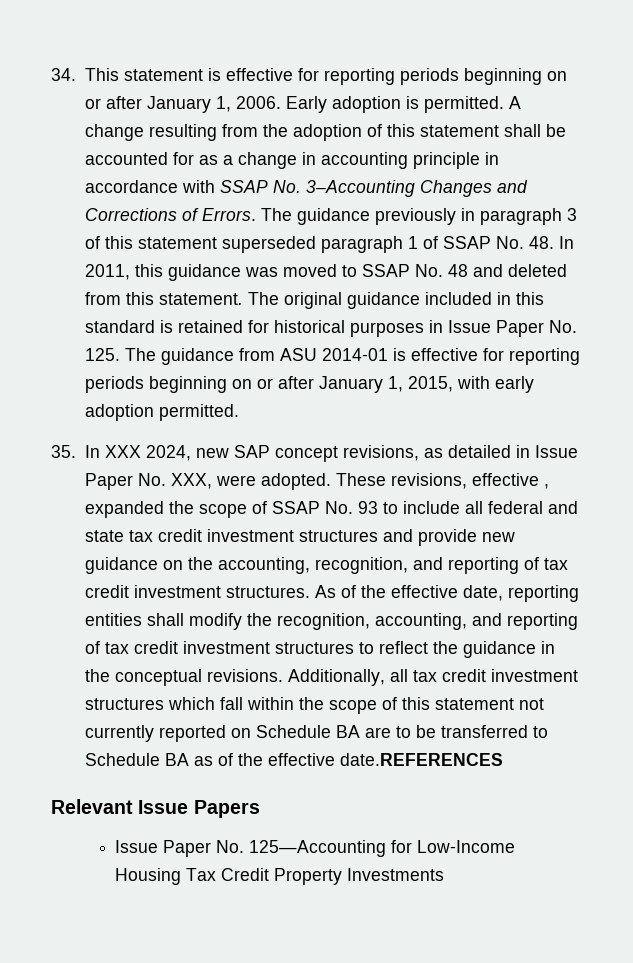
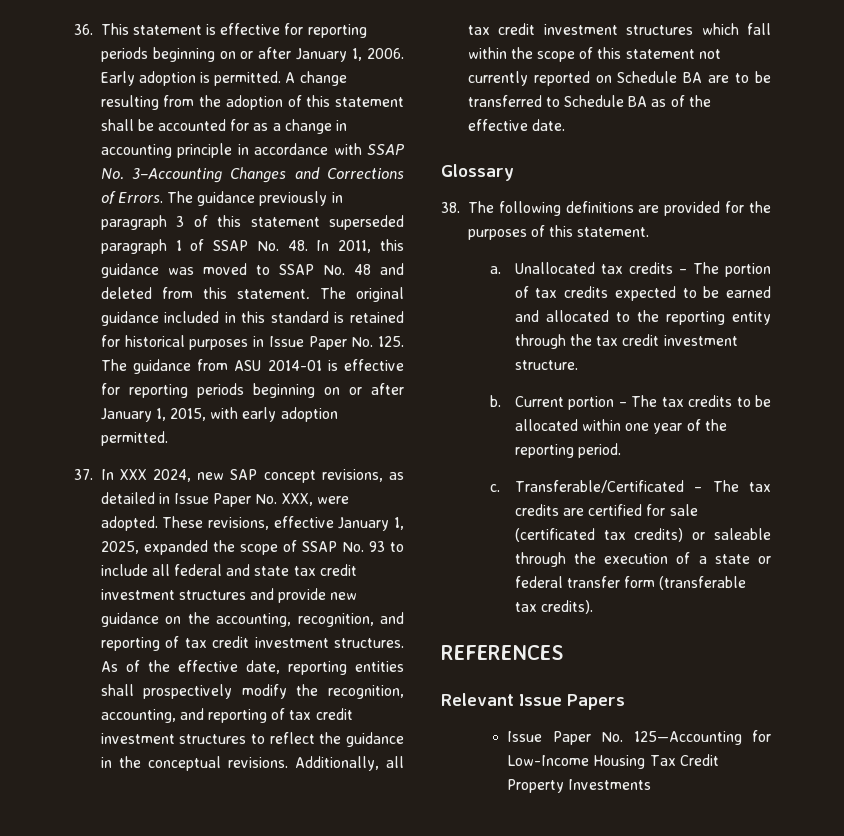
- 34. This statement is effective for reporting periods beginning on or after January 1, 2006.
+ 36. This statement is effective for reporting periods beginning on or after January 1, 2006.
- 35. In XXX 2024, new SAP concept revisions, as detailed in Issue Paper No. XXX, were adopted.
+ 37. In XXX 2024, new SAP concept revisions, as detailed in Issue Paper No. XXX, were adopted.
- These revisions, effective , expanded the scope of SSAP No. 93 to include all federal and state tax credit investment structures and provide new guidance on the accounting, recognition, and reporting of tax credit investment structures.
+ These revisions, effective January 1, 2025, expanded the scope of SSAP No. 93 to include all federal and state tax credit investment structures and provide new guidance on the accounting, recognition, and reporting of tax credit investment structures.
- As of the effective date, reporting entities shall modify the recognition, accounting, and reporting of tax credit investment structures to reflect the guidance in the conceptual revisions.
+ As of the effective date, reporting entities shall prospectively modify the recognition, accounting, and reporting of tax credit investment structures to reflect the guidance in the conceptual revisions.
- Additionally, all tax credit investment structures which fall within the scope of this statement not currently reported on Schedule BA are to be transferred to Schedule BA as of the effective date.REFERENCES
+ Additionally, all tax credit investment structures which fall within the scope of this statement not currently reported on Schedule BA are to be transferred to Schedule BA as of the effective date.
+ Glossary
+ 38. The following definitions are provided for the purposes of this statement.
+ a. Unallocated tax credits – The portion of tax credits expected to be earned and allocated to the reporting entity through the tax credit investment structure.
+ b. Current portion – The tax credits to be allocated within one year of the reporting period.
+ c. Transferable/Certificated – The tax credits are certified for sale (certificated tax credits) or saleable through the execution of a state or federal transfer form (transferable tax credits).
+ REFERENCES

